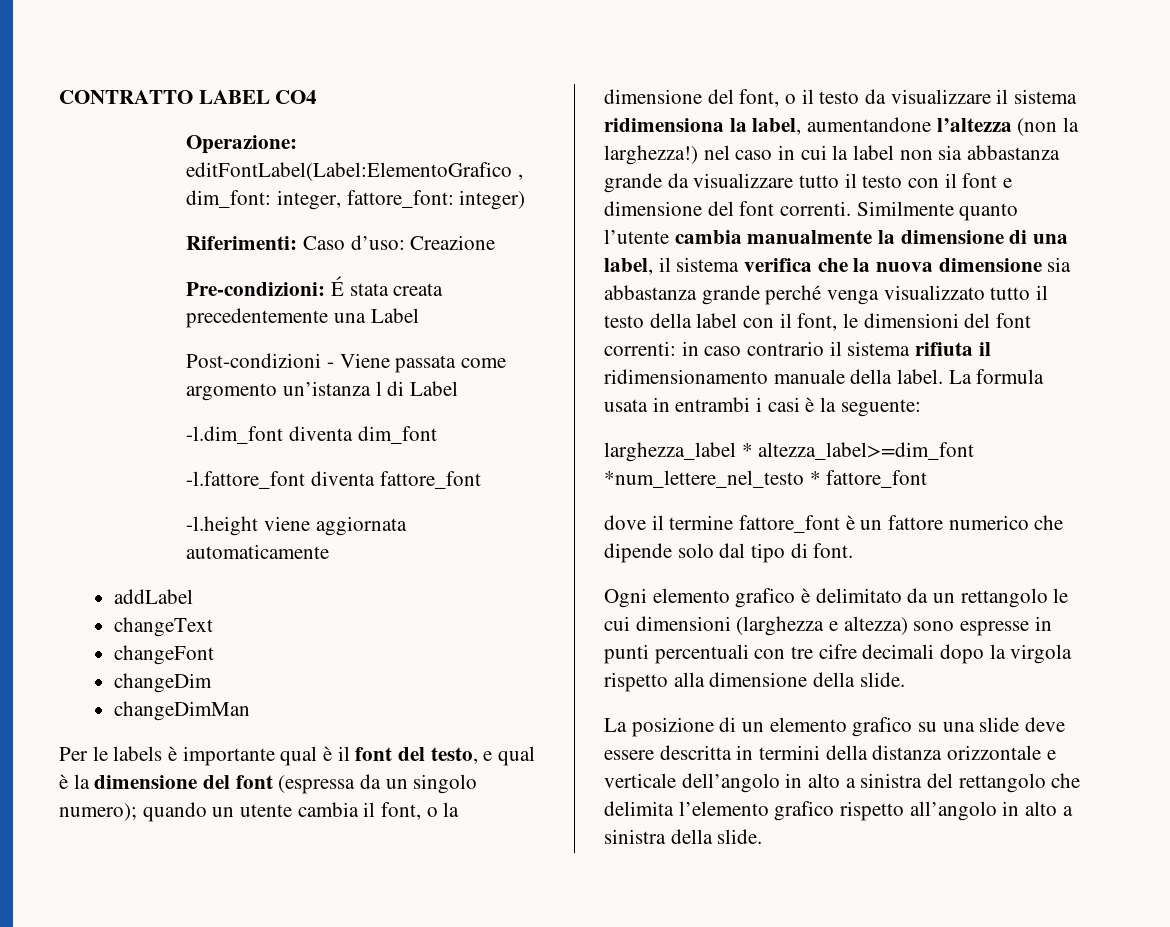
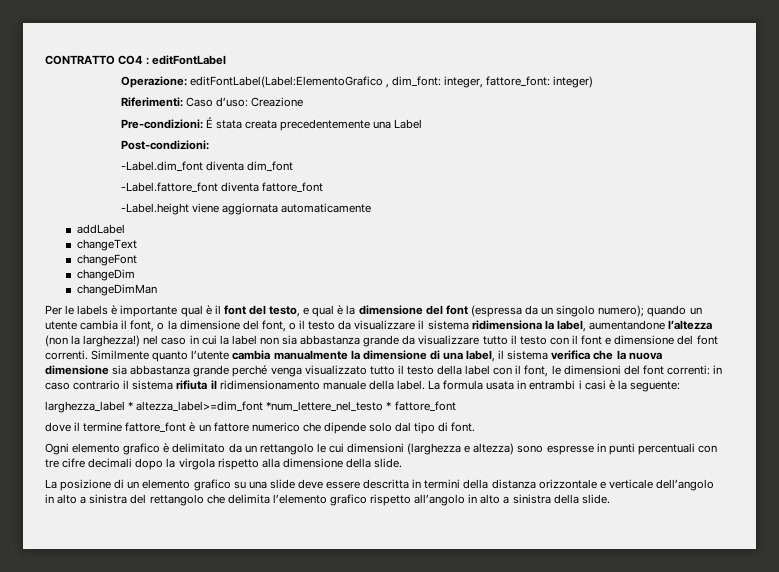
- CONTRATTO LABEL CO4
+ CONTRATTO CO4 : editFontLabel
- Post-condizioni - Viene passata come argomento un’istanza l di Label
- -l.dim_font diventa dim_font
+ Post-condizioni:
+ -Label.dim_font diventa dim_font
- -l.fattore_font diventa fattore_font
+ -Label.fattore_font diventa fattore_font
- -l.height viene aggiornata automaticamente
+ -Label.height viene aggiornata automaticamente

